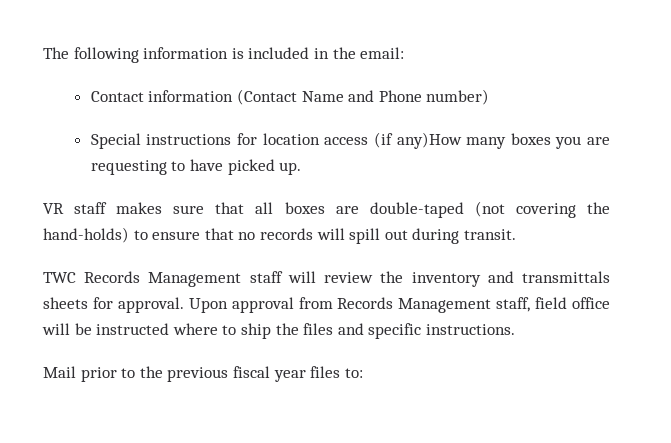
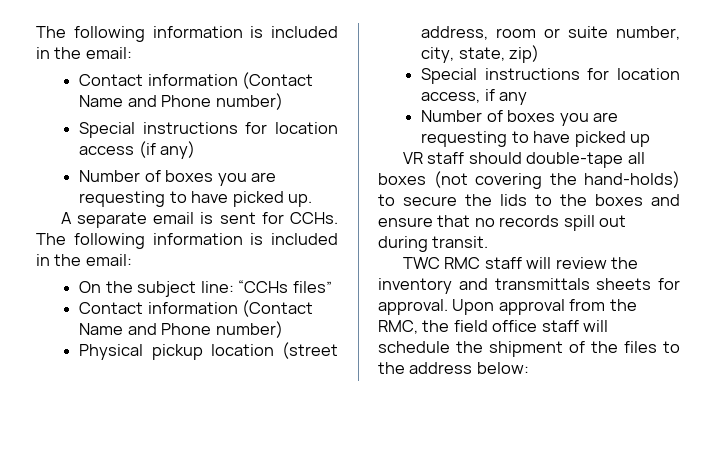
- Special instructions for location access (if any)How many boxes you are requesting to have picked up.
+ Special instructions for location access (if any)
+ Number of boxes you are requesting to have picked up.
- VR staff makes sure that all boxes are double-taped (not covering the hand-holds) to ensure that no records will spill out during transit.
+ A separate email is sent for CCHs. The following information is included in the email:
+ On the subject line: “CCHs files”
+ Contact information (Contact Name and Phone number)
+ Physical pickup location (street address, room or suite number, city, state, zip)
+ Special instructions for location access, if any
+ Number of boxes you are requesting to have picked up
+ VR staff should double-tape all boxes (not covering the hand-holds) to secure the lids to the boxes and ensure that no records spill out during transit.
- TWC Records Management staff will review the inventory and transmittals sheets for approval.
+ TWC RMC staff will review the inventory and transmittals sheets for approval.
- Upon approval from Records Management staff, field office will be instructed where to ship the files and specific instructions.
- Mail prior to the previous fiscal year files to:
+ Upon approval from the RMC, the field office staff will schedule the shipment of the files to the address below:

